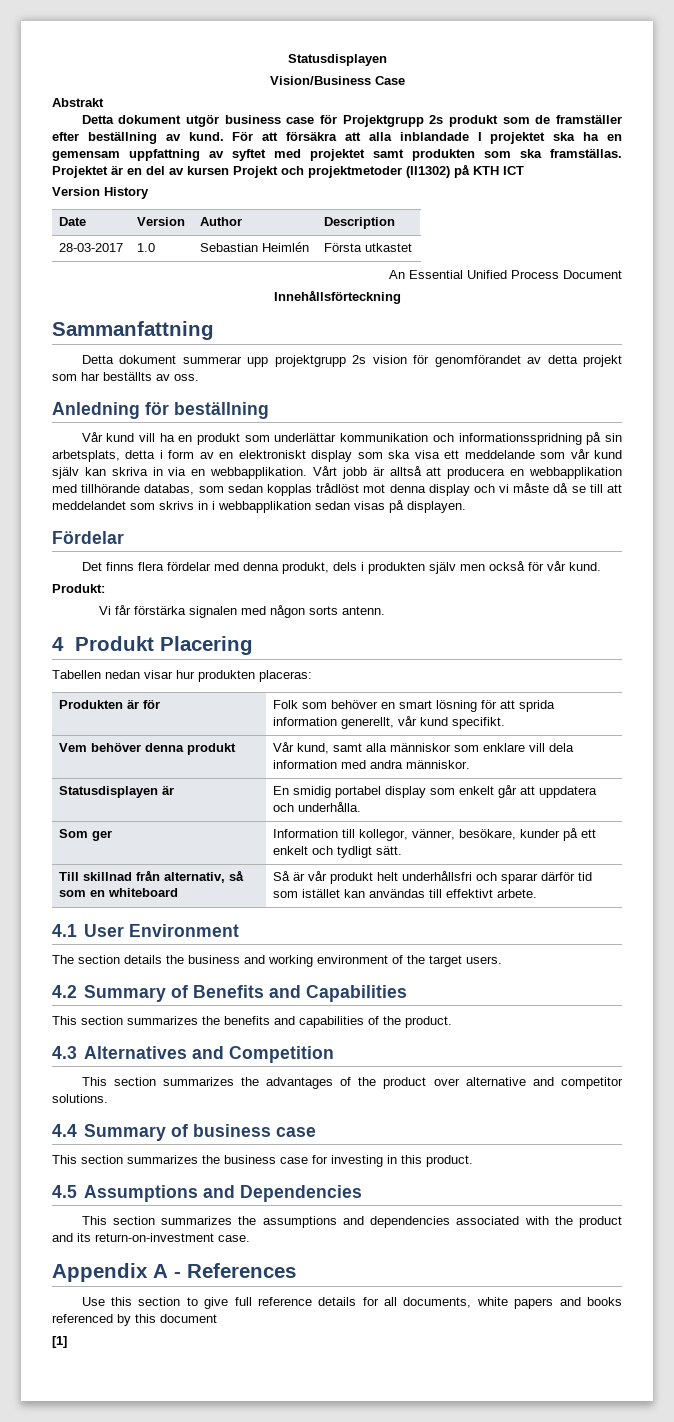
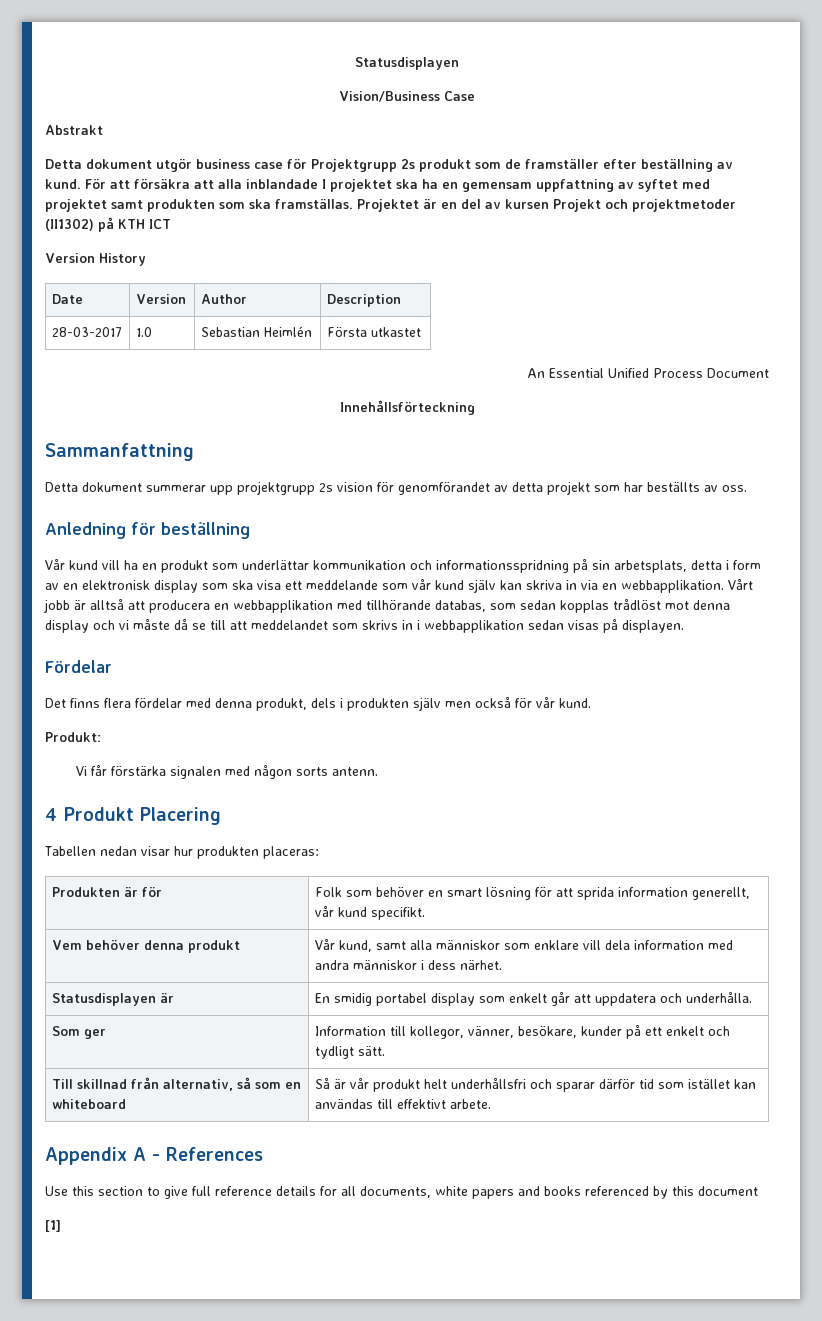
- Vår kund vill ha en produkt som underlättar kommunikation och informationsspridning på sin arbetsplats, detta i form av en elektroniskt display som ska visa ett meddelande som vår kund själv kan skriva in via en webbapplikation.
+ Vår kund vill ha en produkt som underlättar kommunikation och informationsspridning på sin arbetsplats, detta i form av en elektronisk display som ska visa ett meddelande som vår kund själv kan skriva in via en webbapplikation.
- Vem behöver denna produkt | Vår kund, samt alla människor som enklare vill dela information med andra människor.
+ Vem behöver denna produkt | Vår kund, samt alla människor som enklare vill dela information med andra människor i dess närhet.
- 4.1 User Environment
- The section details the business and working environment of the target users.
- 4.2 Summary of Benefits and Capabilities
- This section summarizes the benefits and capabilities of the product.
- 4.3 Alternatives and Competition
- This section summarizes the advantages of the product over alternative and competitor solutions.
- 4.4 Summary of business case
- This section summarizes the business case for investing in this product.
- 4.5 Assumptions and Dependencies
- This section summarizes the assumptions and dependencies associated with the product and its return-on-investment case.

